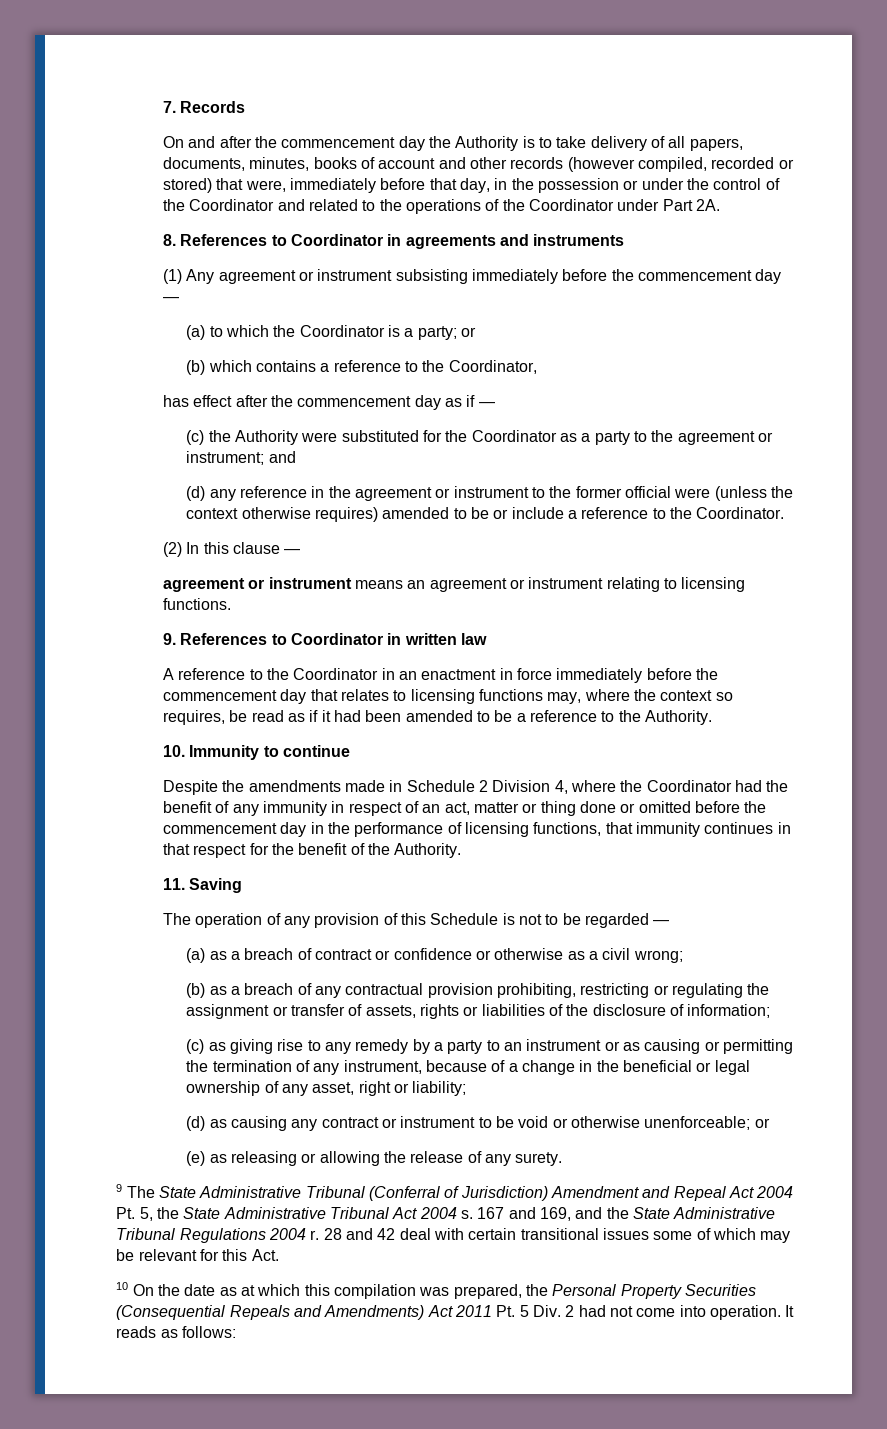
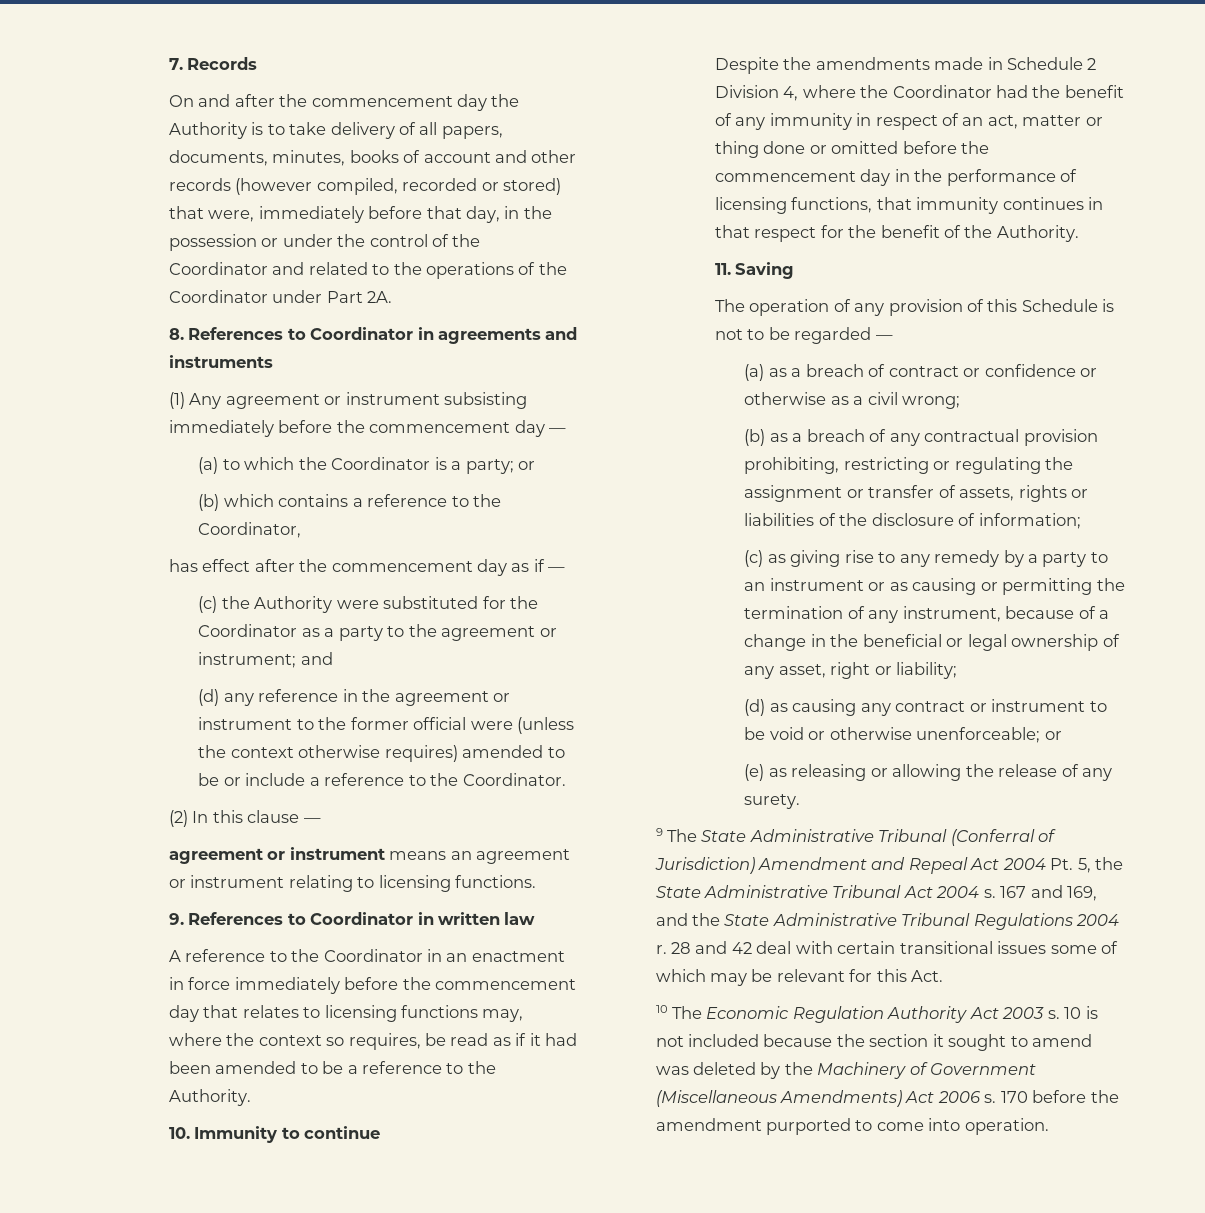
- 10 On the date as at which this compilation was prepared, the Personal Property Securities (Consequential Repeals and Amendments) Act 2011 Pt. 5 Div. 2 had not come into operation. It reads as follows:
+ 10 The Economic Regulation Authority Act 2003 s. 10 is not included because the section it sought to amend was deleted by the Machinery of Government (Miscellaneous Amendments) Act 2006 s. 170 before the amendment purported to come into operation.

